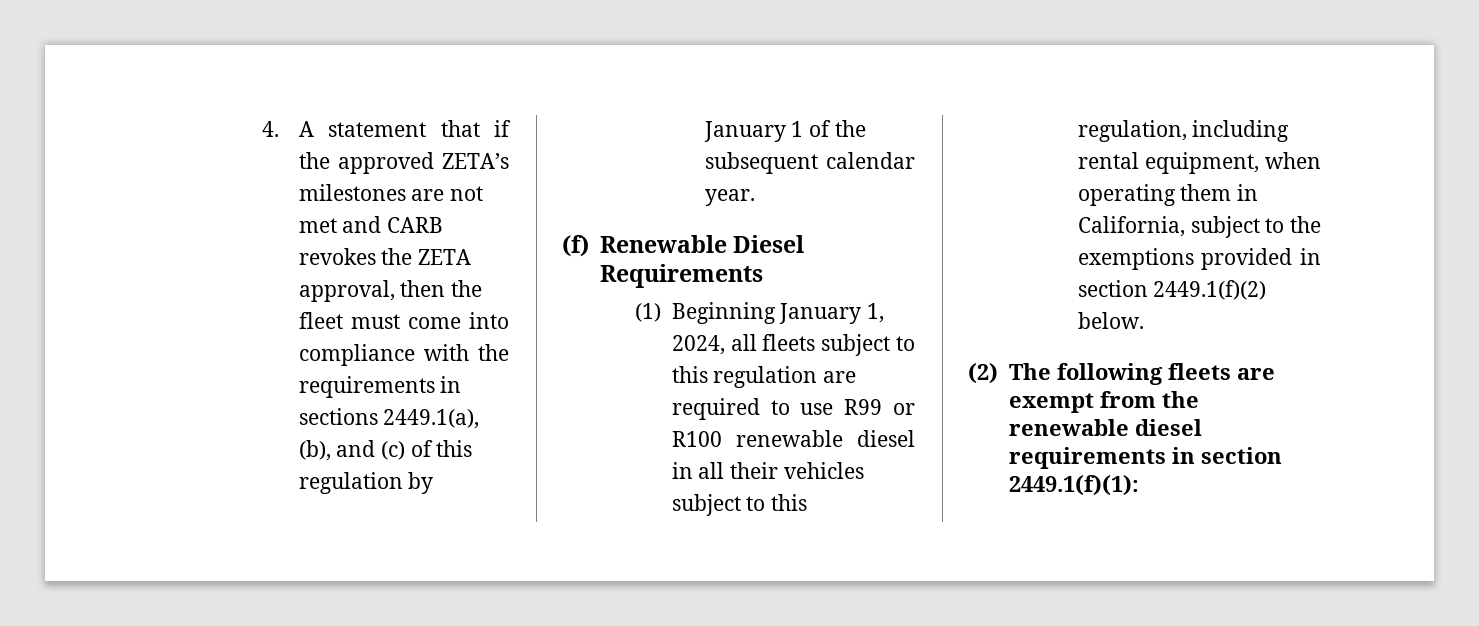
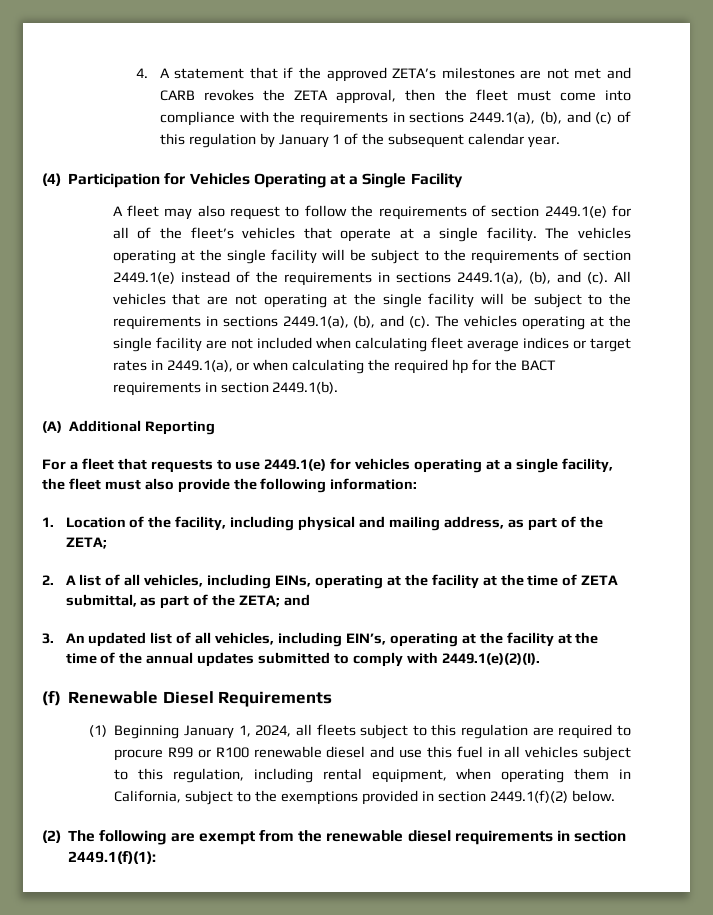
+ (4) Participation for Vehicles Operating at a Single Facility
+ A fleet may also request to follow the requirements of section 2449.1(e) for all of the fleet’s vehicles that operate at a single facility. The vehicles operating at the single facility will be subject to the requirements of section 2449.1(e) instead of the requirements in sections 2449.1(a), (b), and (c). All vehicles that are not operating at the single facility will be subject to the requirements in sections 2449.1(a), (b), and (c). The vehicles operating at the single facility are not included when calculating fleet average indices or target rates in 2449.1(a), or when calculating the required hp for the BACT requirements in section 2449.1(b).
+ (A) Additional Reporting
+ For a fleet that requests to use 2449.1(e) for vehicles operating at a single facility, the fleet must also provide the following information:
+ 1. Location of the facility, including physical and mailing address, as part of the ZETA;
+ 2. A list of all vehicles, including EINs, operating at the facility at the time of ZETA submittal, as part of the ZETA; and
+ 3. An updated list of all vehicles, including EIN’s, operating at the facility at the time of the annual updates submitted to comply with 2449.1(e)(2)(I).
- (1) Beginning January 1, 2024, all fleets subject to this regulation are required to use R99 or R100 renewable diesel in all their vehicles subject to this regulation, including rental equipment, when operating them in California, subject to the exemptions provided in section 2449.1(f)(2) below.
+ (1) Beginning January 1, 2024, all fleets subject to this regulation are required to procure R99 or R100 renewable diesel and use this fuel in all vehicles subject to this regulation, including rental equipment, when operating them in California, subject to the exemptions provided in section 2449.1(f)(2) below.
- (2) The following fleets are exempt from the renewable diesel requirements in section 2449.1(f)(1):
+ (2) The following are exempt from the renewable diesel requirements in section 2449.1(f)(1):

